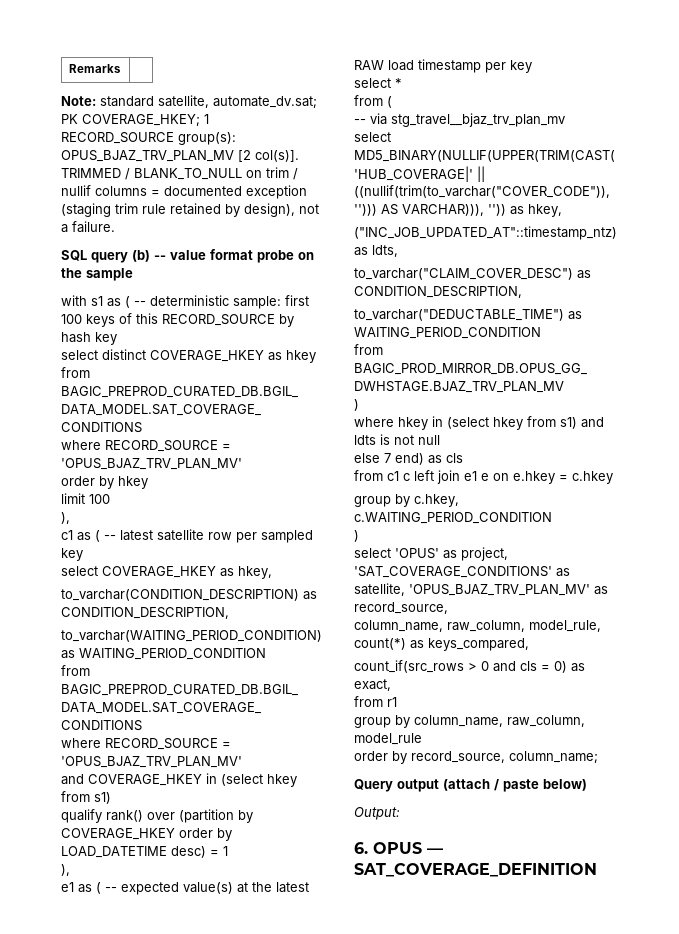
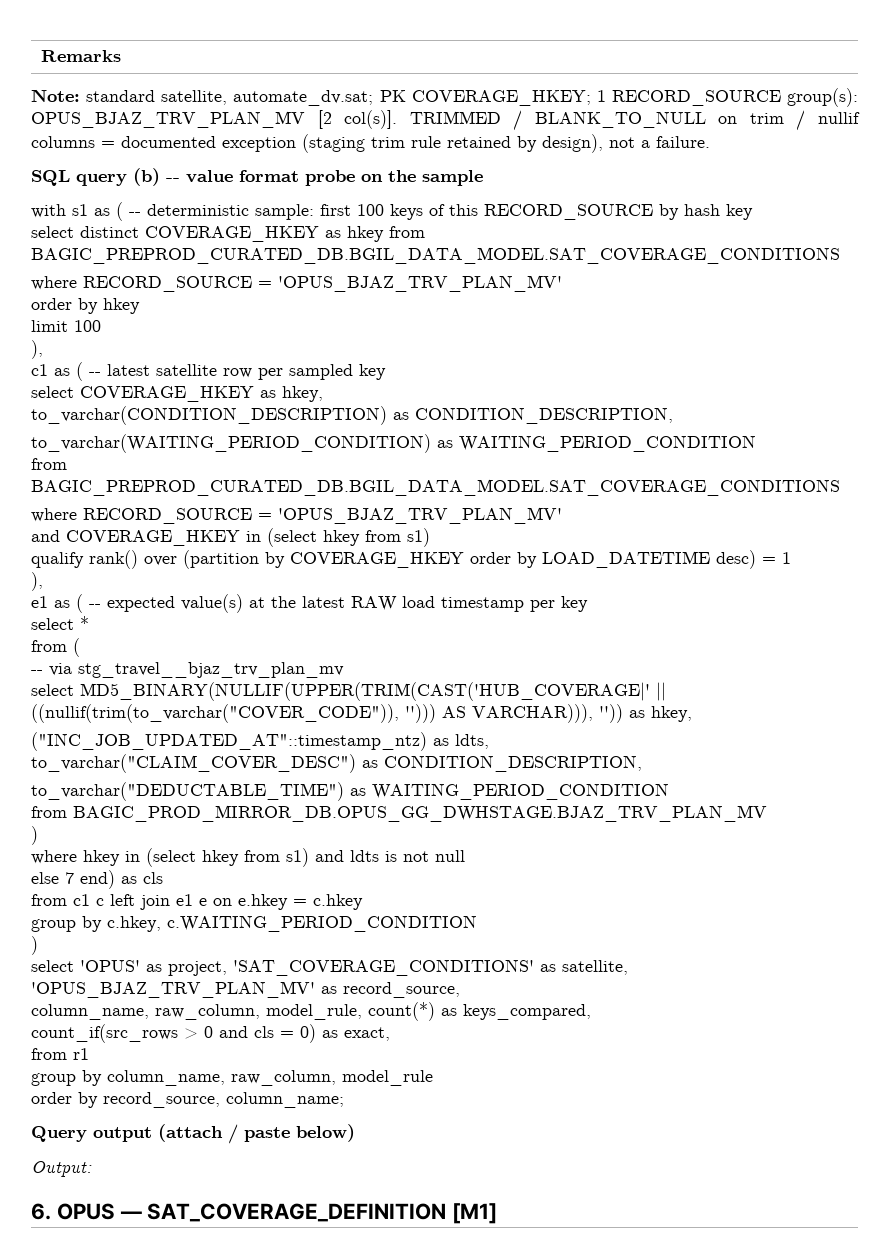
- 6. OPUS — SAT_COVERAGE_DEFINITION
+ 6. OPUS — SAT_COVERAGE_DEFINITION [M1]

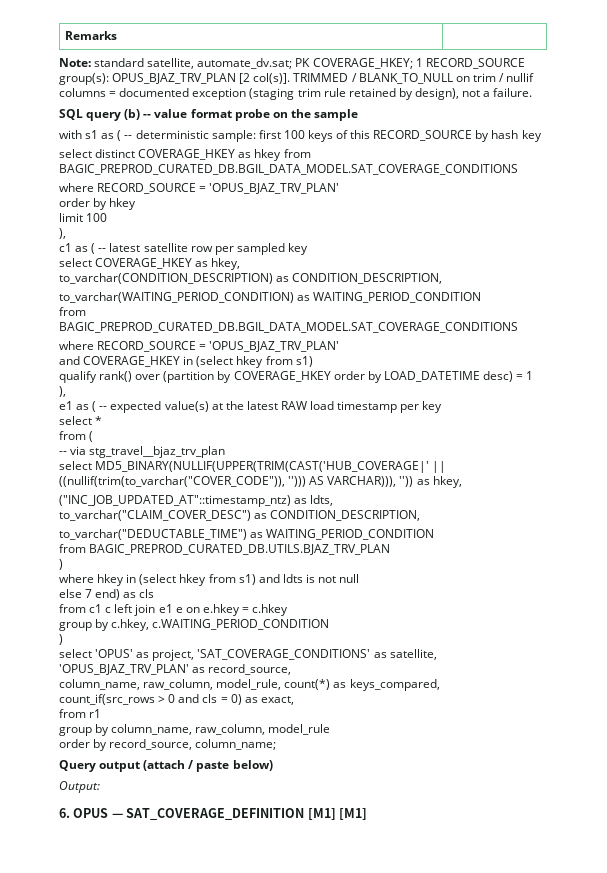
- Note: standard satellite, automate_dv.sat; PK COVERAGE_HKEY; 1 RECORD_SOURCE group(s): OPUS_BJAZ_TRV_PLAN_MV [2 col(s)].
+ Note: standard satellite, automate_dv.sat; PK COVERAGE_HKEY; 1 RECORD_SOURCE group(s): OPUS_BJAZ_TRV_PLAN [2 col(s)].
  select distinct COVERAGE_HKEY as hkey from BAGIC_PREPROD_CURATED_DB.BGIL_DATA_MODEL.SAT_COVERAGE_CONDITIONS
- where RECORD_SOURCE = 'OPUS_BJAZ_TRV_PLAN_MV'
+ where RECORD_SOURCE = 'OPUS_BJAZ_TRV_PLAN'
  to_varchar(WAITING_PERIOD_CONDITION) as WAITING_PERIOD_CONDITION
  from BAGIC_PREPROD_CURATED_DB.BGIL_DATA_MODEL.SAT_COVERAGE_CONDITIONS
- where RECORD_SOURCE = 'OPUS_BJAZ_TRV_PLAN_MV'
+ where RECORD_SOURCE = 'OPUS_BJAZ_TRV_PLAN'
- -- via stg_travel__bjaz_trv_plan_mv
+ -- via stg_travel__bjaz_trv_plan
- from BAGIC_PROD_MIRROR_DB.OPUS_GG_DWHSTAGE.BJAZ_TRV_PLAN_MV
+ from BAGIC_PREPROD_CURATED_DB.UTILS.BJAZ_TRV_PLAN
- select 'OPUS' as project, 'SAT_COVERAGE_CONDITIONS' as satellite, 'OPUS_BJAZ_TRV_PLAN_MV' as record_source,
+ select 'OPUS' as project, 'SAT_COVERAGE_CONDITIONS' as satellite, 'OPUS_BJAZ_TRV_PLAN' as record_source,
- 6. OPUS — SAT_COVERAGE_DEFINITION [M1]
+ 6. OPUS — SAT_COVERAGE_DEFINITION [M1] [M1]

